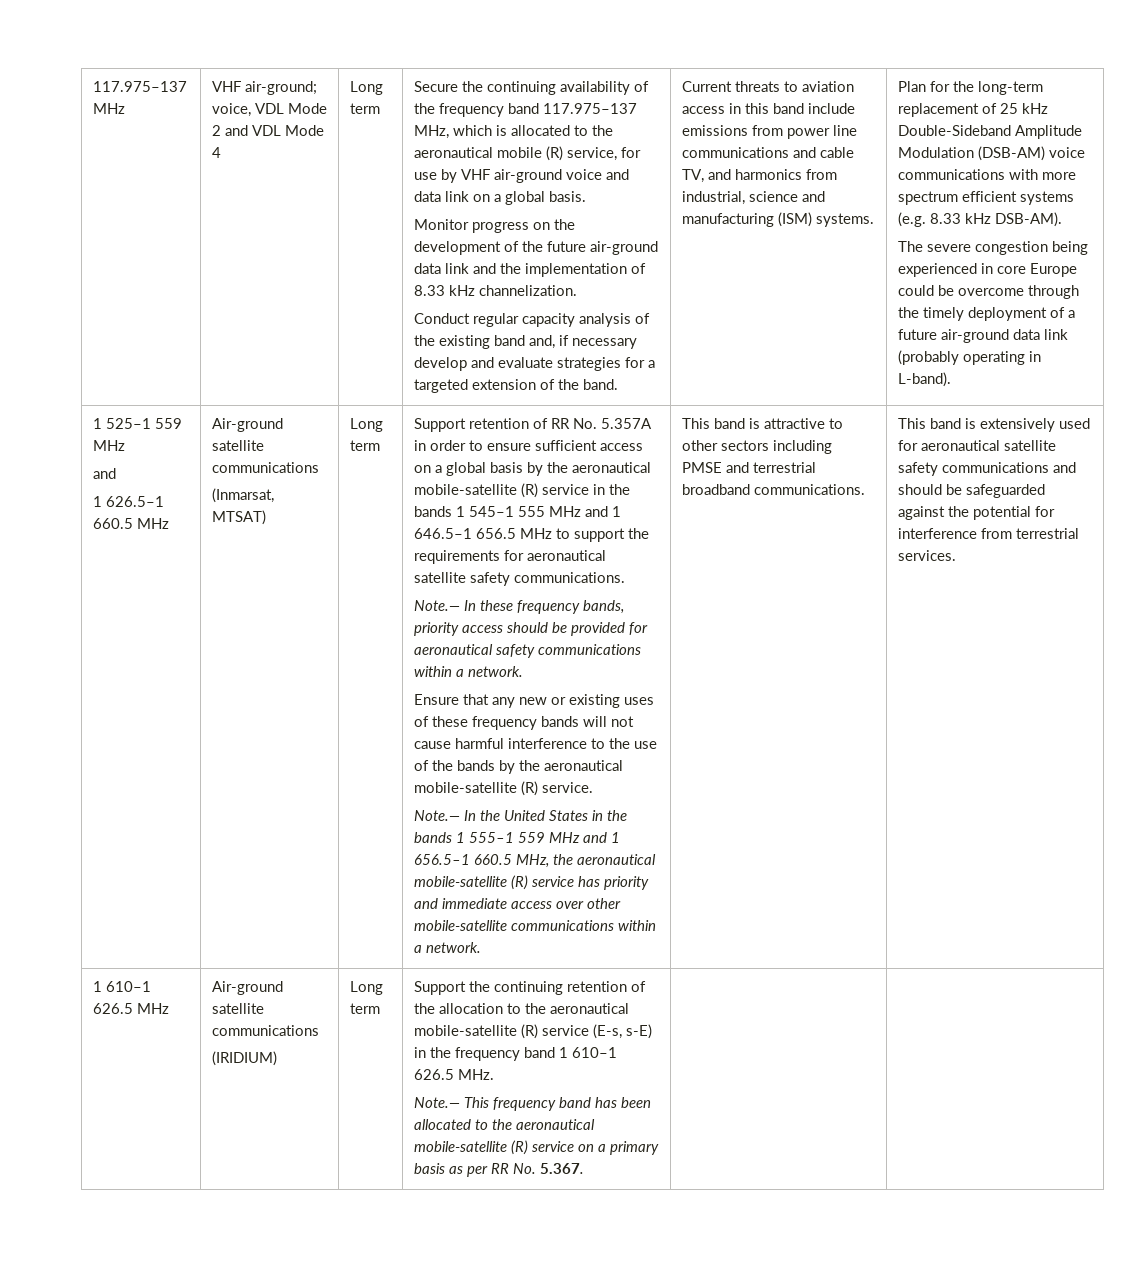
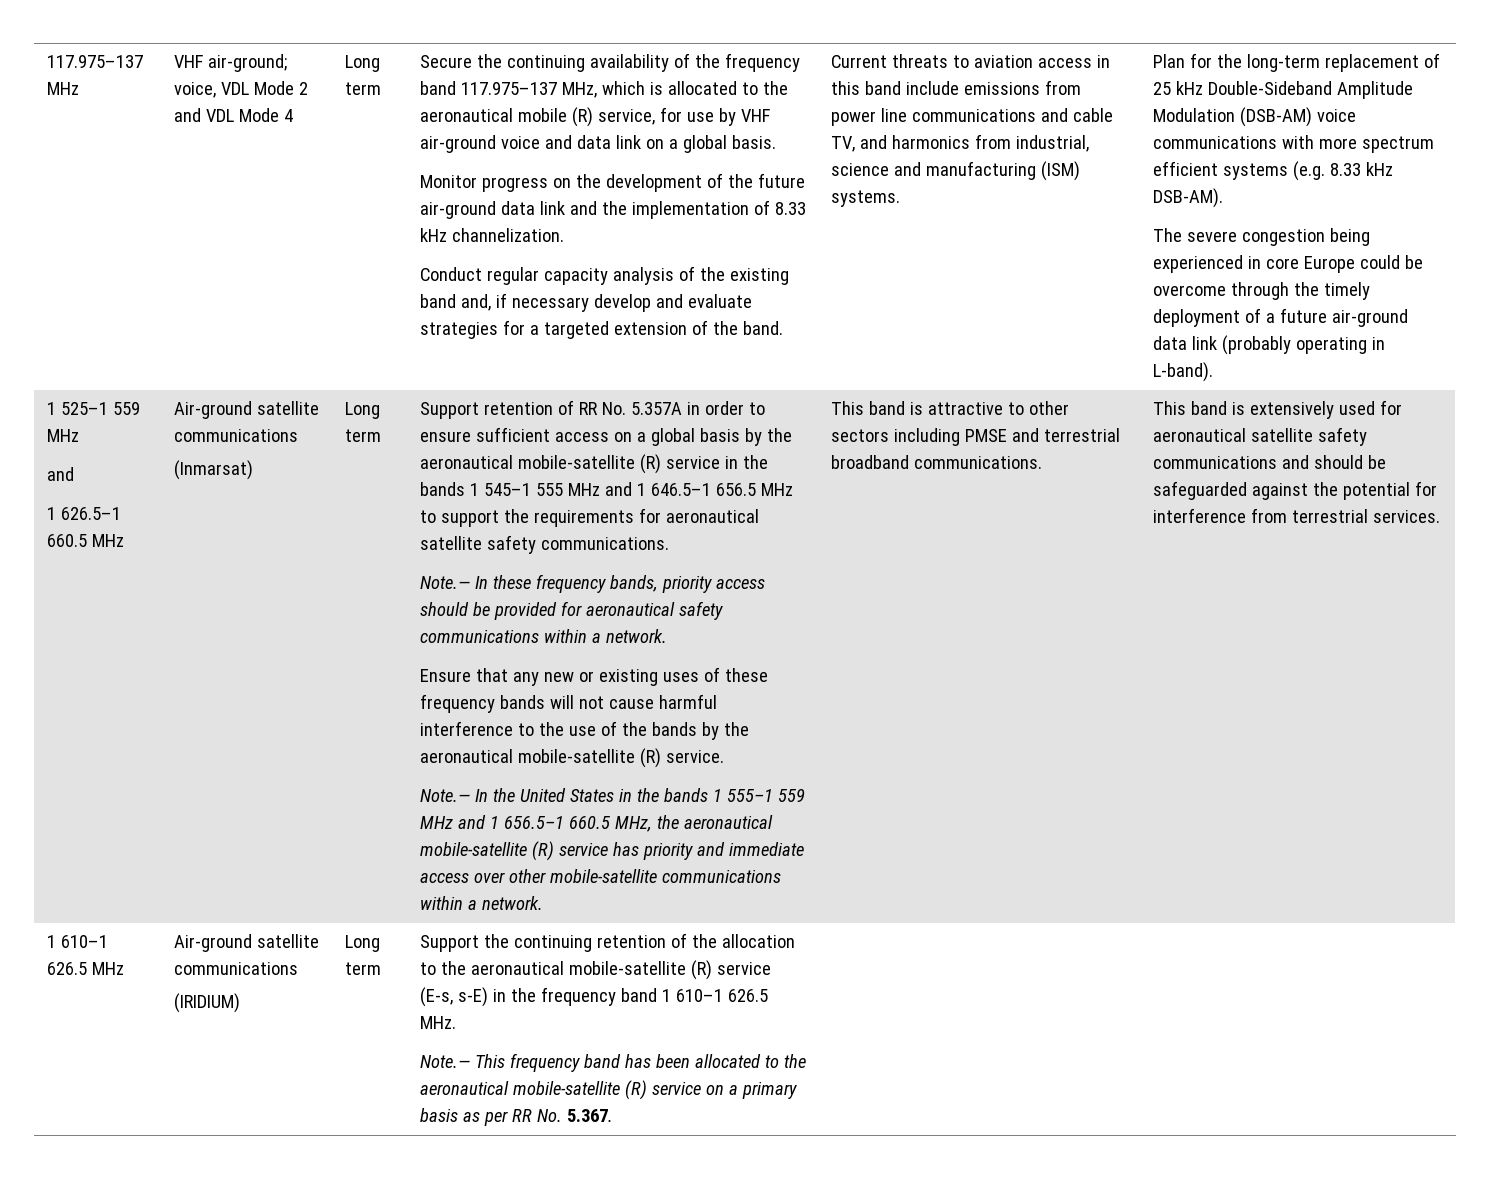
- (Inmarsat, MTSAT)
+ (Inmarsat)

